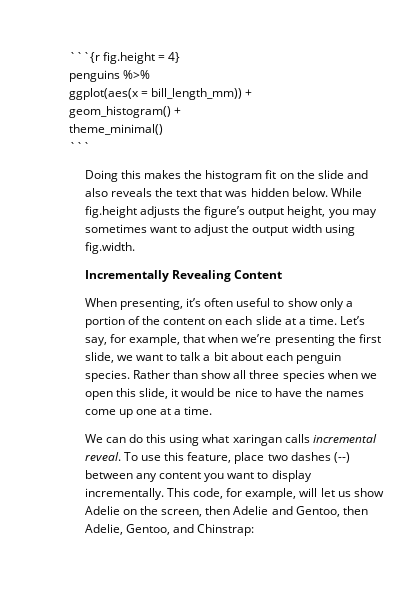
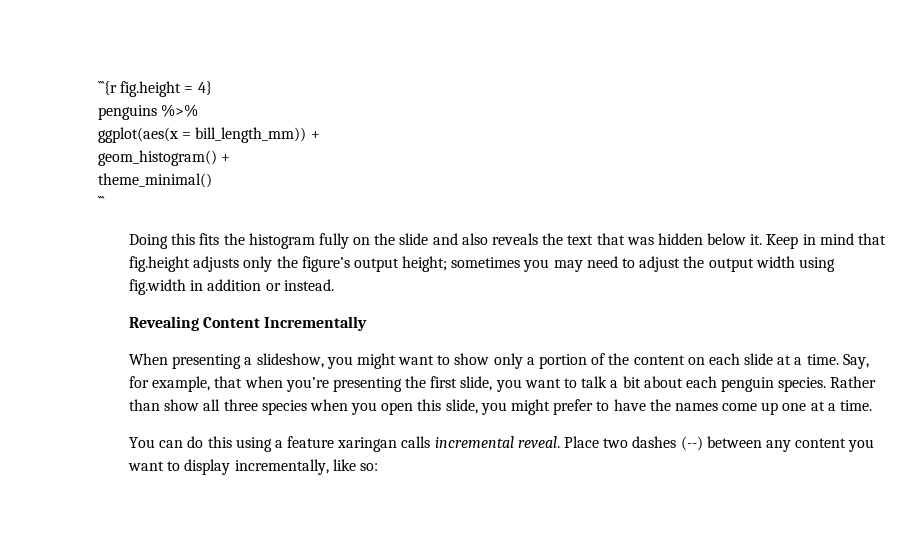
- Doing this makes the histogram fit on the slide and also reveals the text that was hidden below. While fig.height adjusts the figure’s output height, you may sometimes want to adjust the output width using fig.width.
- Incrementally Revealing Content
+ Doing this fits the histogram fully on the slide and also reveals the text that was hidden below it. Keep in mind that fig.height adjusts only the figure’s output height; sometimes you may need to adjust the output width using fig.width in addition or instead.
+ Revealing Content Incrementally
- When presenting, it’s often useful to show only a portion of the content on each slide at a time.
+ When presenting a slideshow, you might want to show only a portion of the content on each slide at a time.
- Let’s say, for example, that when we’re presenting the first slide, we want to talk a bit about each penguin species.
+ Say, for example, that when you’re presenting the first slide, you want to talk a bit about each penguin species.
- Rather than show all three species when we open this slide, it would be nice to have the names come up one at a time.
+ Rather than show all three species when you open this slide, you might prefer to have the names come up one at a time.
- We can do this using what xaringan calls incremental reveal.
+ You can do this using a feature xaringan calls incremental reveal.
- To use this feature, place two dashes (--) between any content you want to display incrementally. This code, for example, will let us show Adelie on the screen, then Adelie and Gentoo, then Adelie, Gentoo, and Chinstrap:
+ Place two dashes (--) between any content you want to display incrementally, like so:

